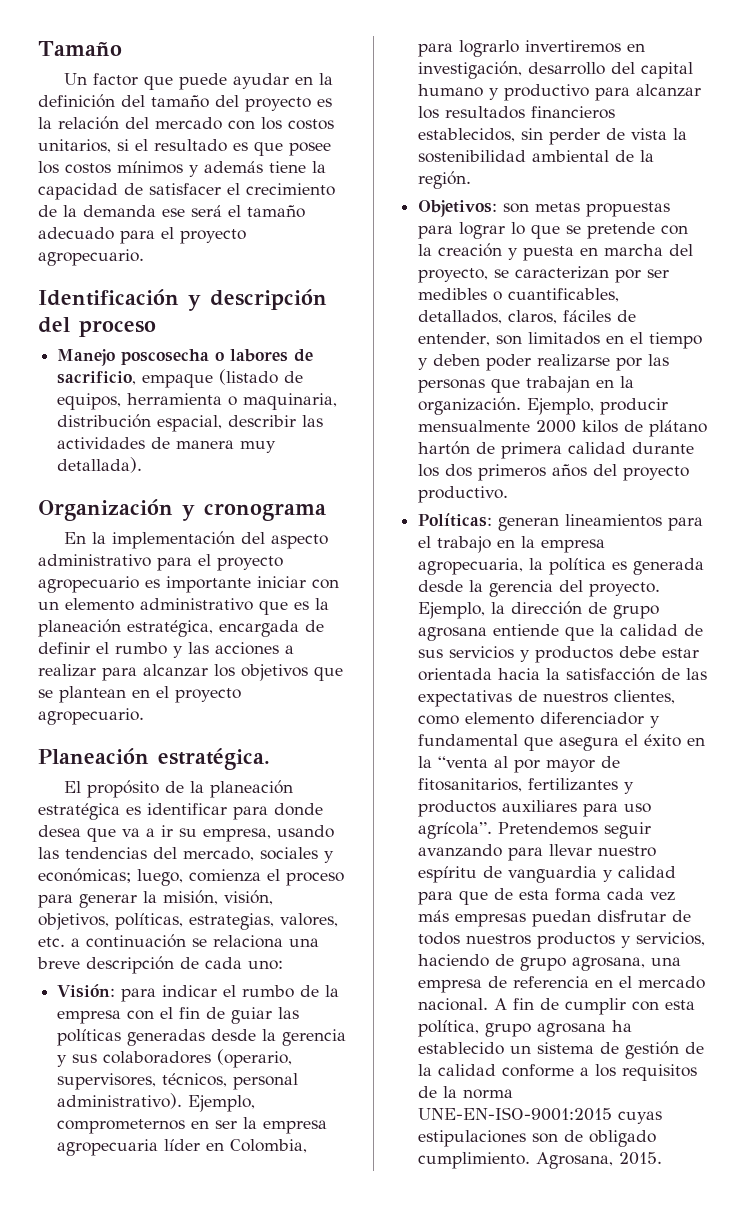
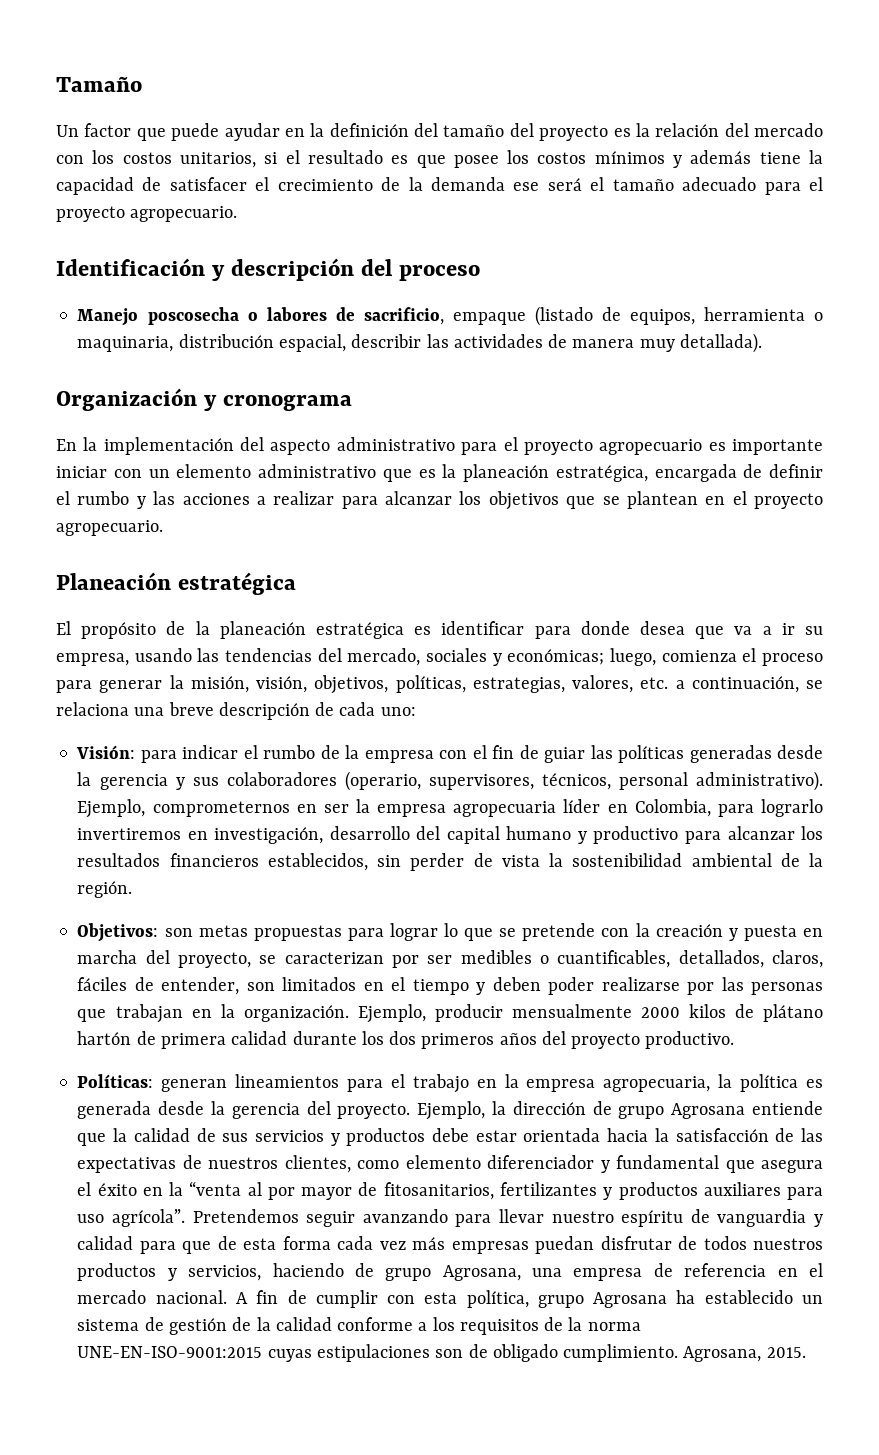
- Planeación estratégica.
+ Planeación estratégica
- El propósito de la planeación estratégica es identificar para donde desea que va a ir su empresa, usando las tendencias del mercado, sociales y económicas; luego, comienza el proceso para generar la misión, visión, objetivos, políticas, estrategias, valores, etc. a continuación se relaciona una breve descripción de cada uno:
+ El propósito de la planeación estratégica es identificar para donde desea que va a ir su empresa, usando las tendencias del mercado, sociales y económicas; luego, comienza el proceso para generar la misión, visión, objetivos, políticas, estrategias, valores, etc. a continuación, se relaciona una breve descripción de cada uno:
- Ejemplo, la dirección de grupo agrosana entiende que la calidad de sus servicios y productos debe estar orientada hacia la satisfacción de las expectativas de nuestros clientes, como elemento diferenciador y fundamental que asegura el éxito en la “venta al por mayor de fitosanitarios, fertilizantes y productos auxiliares para uso agrícola”.
+ Ejemplo, la dirección de grupo Agrosana entiende que la calidad de sus servicios y productos debe estar orientada hacia la satisfacción de las expectativas de nuestros clientes, como elemento diferenciador y fundamental que asegura el éxito en la “venta al por mayor de fitosanitarios, fertilizantes y productos auxiliares para uso agrícola”.
- Pretendemos seguir avanzando para llevar nuestro espíritu de vanguardia y calidad para que de esta forma cada vez más empresas puedan disfrutar de todos nuestros productos y servicios, haciendo de grupo agrosana, una empresa de referencia en el mercado nacional.
+ Pretendemos seguir avanzando para llevar nuestro espíritu de vanguardia y calidad para que de esta forma cada vez más empresas puedan disfrutar de todos nuestros productos y servicios, haciendo de grupo Agrosana, una empresa de referencia en el mercado nacional.
- A fin de cumplir con esta política, grupo agrosana ha establecido un sistema de gestión de la calidad conforme a los requisitos de la norma UNE-EN-ISO-9001:2015 cuyas estipulaciones son de obligado cumplimiento.
+ A fin de cumplir con esta política, grupo Agrosana ha establecido un sistema de gestión de la calidad conforme a los requisitos de la norma UNE-EN-ISO-9001:2015 cuyas estipulaciones son de obligado cumplimiento.

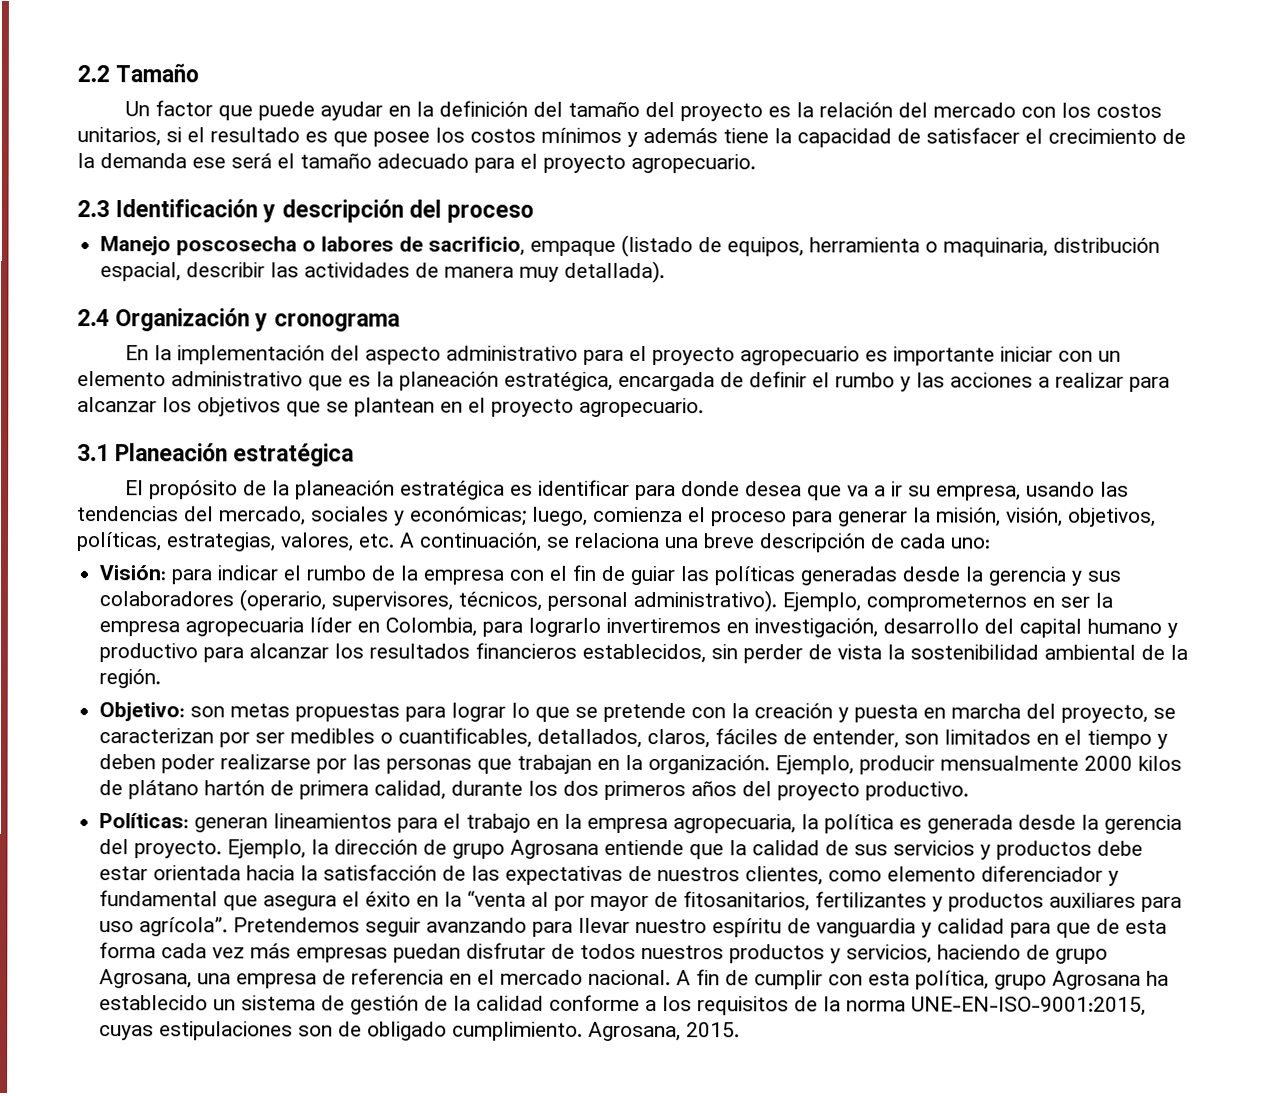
- Tamaño
+ 2.2 Tamaño
- Identificación y descripción del proceso
+ 2.3 Identificación y descripción del proceso
- Organización y cronograma
+ 2.4 Organización y cronograma
- Planeación estratégica
+ 3.1 Planeación estratégica
- El propósito de la planeación estratégica es identificar para donde desea que va a ir su empresa, usando las tendencias del mercado, sociales y económicas; luego, comienza el proceso para generar la misión, visión, objetivos, políticas, estrategias, valores, etc. a continuación, se relaciona una breve descripción de cada uno:
+ El propósito de la planeación estratégica es identificar para donde desea que va a ir su empresa, usando las tendencias del mercado, sociales y económicas; luego, comienza el proceso para generar la misión, visión, objetivos, políticas, estrategias, valores, etc. A continuación, se relaciona una breve descripción de cada uno:
- Objetivos: son metas propuestas para lograr lo que se pretende con la creación y puesta en marcha del proyecto, se caracterizan por ser medibles o cuantificables, detallados, claros, fáciles de entender, son limitados en el tiempo y deben poder realizarse por las personas que trabajan en la organización.
+ Objetivo: son metas propuestas para lograr lo que se pretende con la creación y puesta en marcha del proyecto, se caracterizan por ser medibles o cuantificables, detallados, claros, fáciles de entender, son limitados en el tiempo y deben poder realizarse por las personas que trabajan en la organización.
- Ejemplo, producir mensualmente 2000 kilos de plátano hartón de primera calidad durante los dos primeros años del proyecto productivo.
+ Ejemplo, producir mensualmente 2000 kilos de plátano hartón de primera calidad, durante los dos primeros años del proyecto productivo.
- A fin de cumplir con esta política, grupo Agrosana ha establecido un sistema de gestión de la calidad conforme a los requisitos de la norma UNE-EN-ISO-9001:2015 cuyas estipulaciones son de obligado cumplimiento.
+ A fin de cumplir con esta política, grupo Agrosana ha establecido un sistema de gestión de la calidad conforme a los requisitos de la norma UNE-EN-ISO-9001:2015, cuyas estipulaciones son de obligado cumplimiento.

